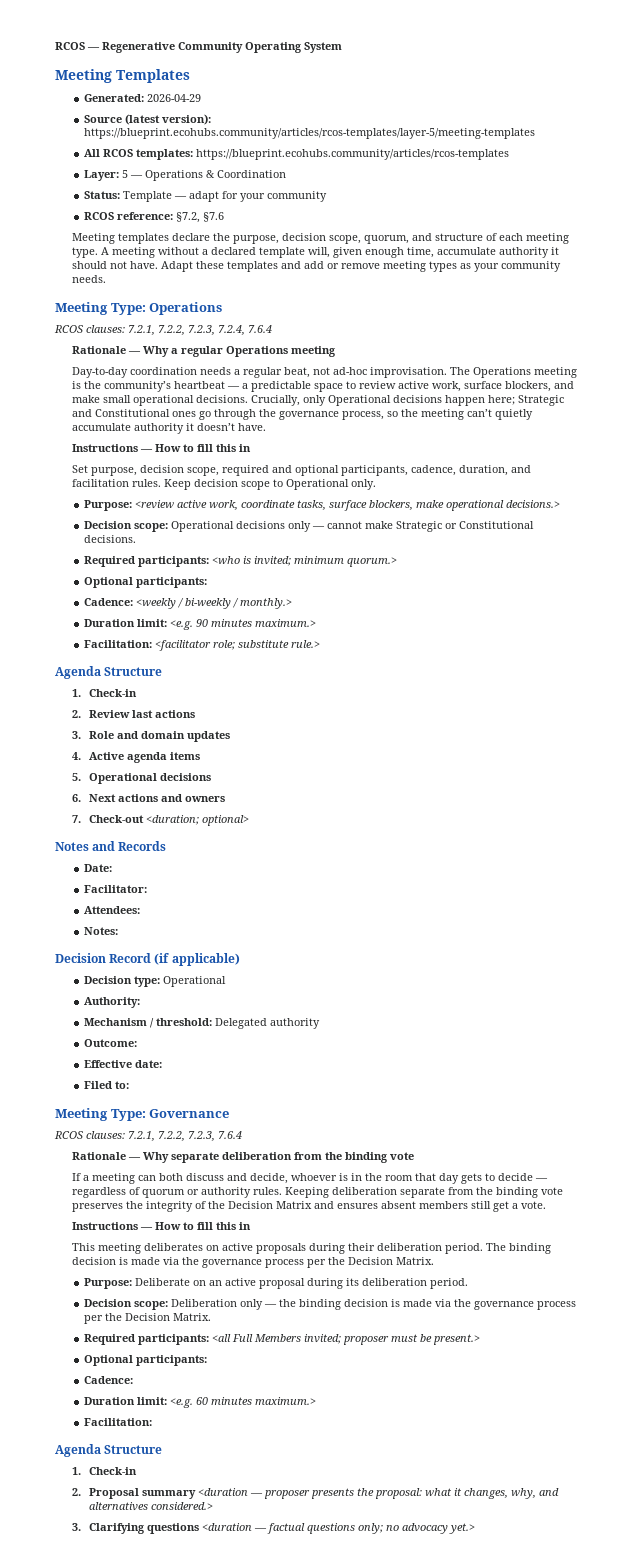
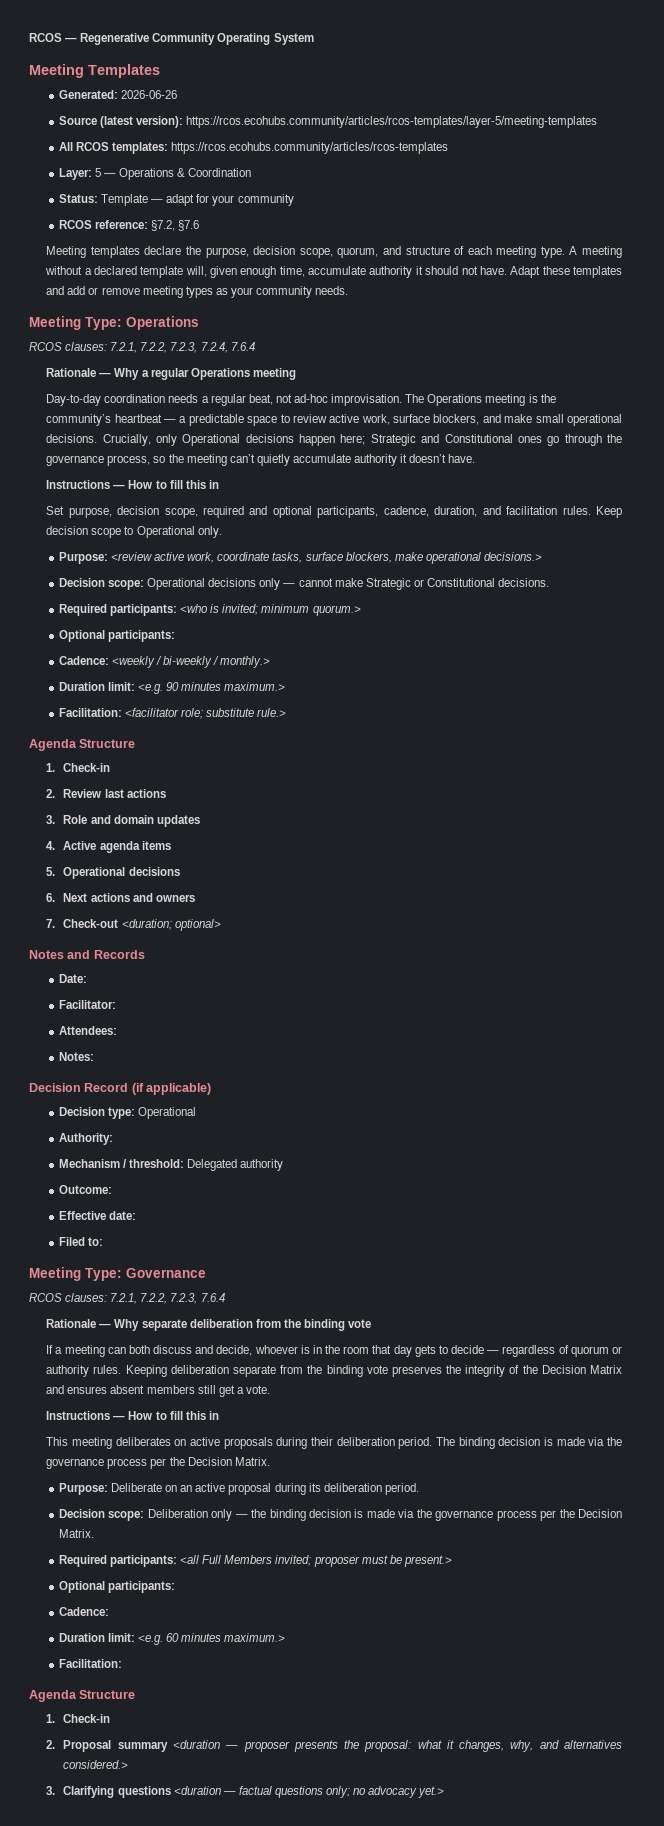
- Generated: 2026-04-29
+ Generated: 2026-06-26
- Source (latest version): https://blueprint.ecohubs.community/articles/rcos-templates/layer-5/meeting-templates
+ Source (latest version): https://rcos.ecohubs.community/articles/rcos-templates/layer-5/meeting-templates
- All RCOS templates: https://blueprint.ecohubs.community/articles/rcos-templates
+ All RCOS templates: https://rcos.ecohubs.community/articles/rcos-templates

